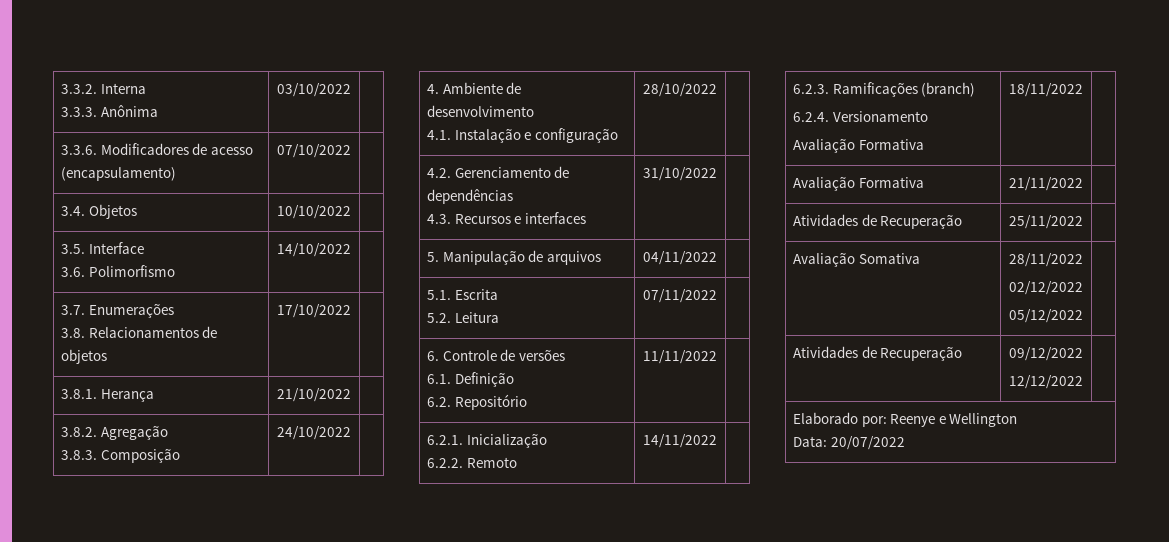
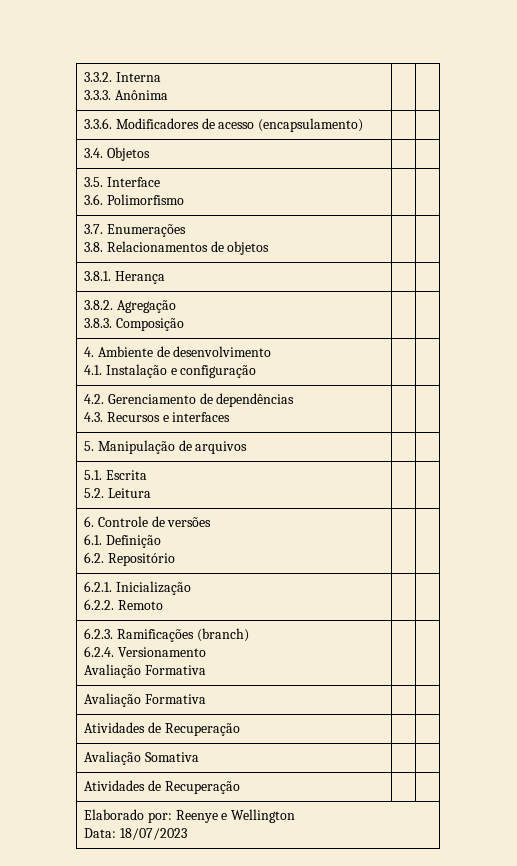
  3.3.2. Interna
- 3.3.3. Anônima | 03/10/2022 |
+ 3.3.3. Anônima | |
- 3.3.6. Modificadores de acesso (encapsulamento) | 07/10/2022 |
+ 3.3.6. Modificadores de acesso (encapsulamento) | |
- 3.4. Objetos | 10/10/2022 |
+ 3.4. Objetos | |
  3.5. Interface
- 3.6. Polimorfismo | 14/10/2022 |
+ 3.6. Polimorfismo | |
  3.7. Enumerações
- 3.8. Relacionamentos de objetos | 17/10/2022 |
+ 3.8. Relacionamentos de objetos | |
- 3.8.1. Herança | 21/10/2022 |
+ 3.8.1. Herança | |
  3.8.2. Agregação
- 3.8.3. Composição | 24/10/2022 |
+ 3.8.3. Composição | |
  4. Ambiente de desenvolvimento
- 4.1. Instalação e configuração | 28/10/2022 |
+ 4.1. Instalação e configuração | |
  4.2. Gerenciamento de dependências
- 4.3. Recursos e interfaces | 31/10/2022 |
+ 4.3. Recursos e interfaces | |
- 5. Manipulação de arquivos | 04/11/2022 |
+ 5. Manipulação de arquivos | |
  5.1. Escrita
- 5.2. Leitura | 07/11/2022 |
+ 5.2. Leitura | |
  6. Controle de versões
  6.1. Definição
- 6.2. Repositório | 11/11/2022 |
+ 6.2. Repositório | |
  6.2.1. Inicialização
- 6.2.2. Remoto | 14/11/2022 |
+ 6.2.2. Remoto | |
  6.2.3. Ramificações (branch)
  6.2.4. Versionamento
- Avaliação Formativa | 18/11/2022 |
- Avaliação Formativa | 21/11/2022 |
- Atividades de Recuperação | 25/11/2022 |
+ Avaliação Formativa | |
+ Avaliação Formativa | |
+ Atividades de Recuperação | |
- Avaliação Somativa | 28/11/2022
- 02/12/2022
- 05/12/2022 |
- Atividades de Recuperação | 09/12/2022
- 12/12/2022 |
+ Avaliação Somativa | |
+ Atividades de Recuperação | |
  Elaborado por: Reenye e Wellington
- Data: 20/07/2022
+ Data: 18/07/2023

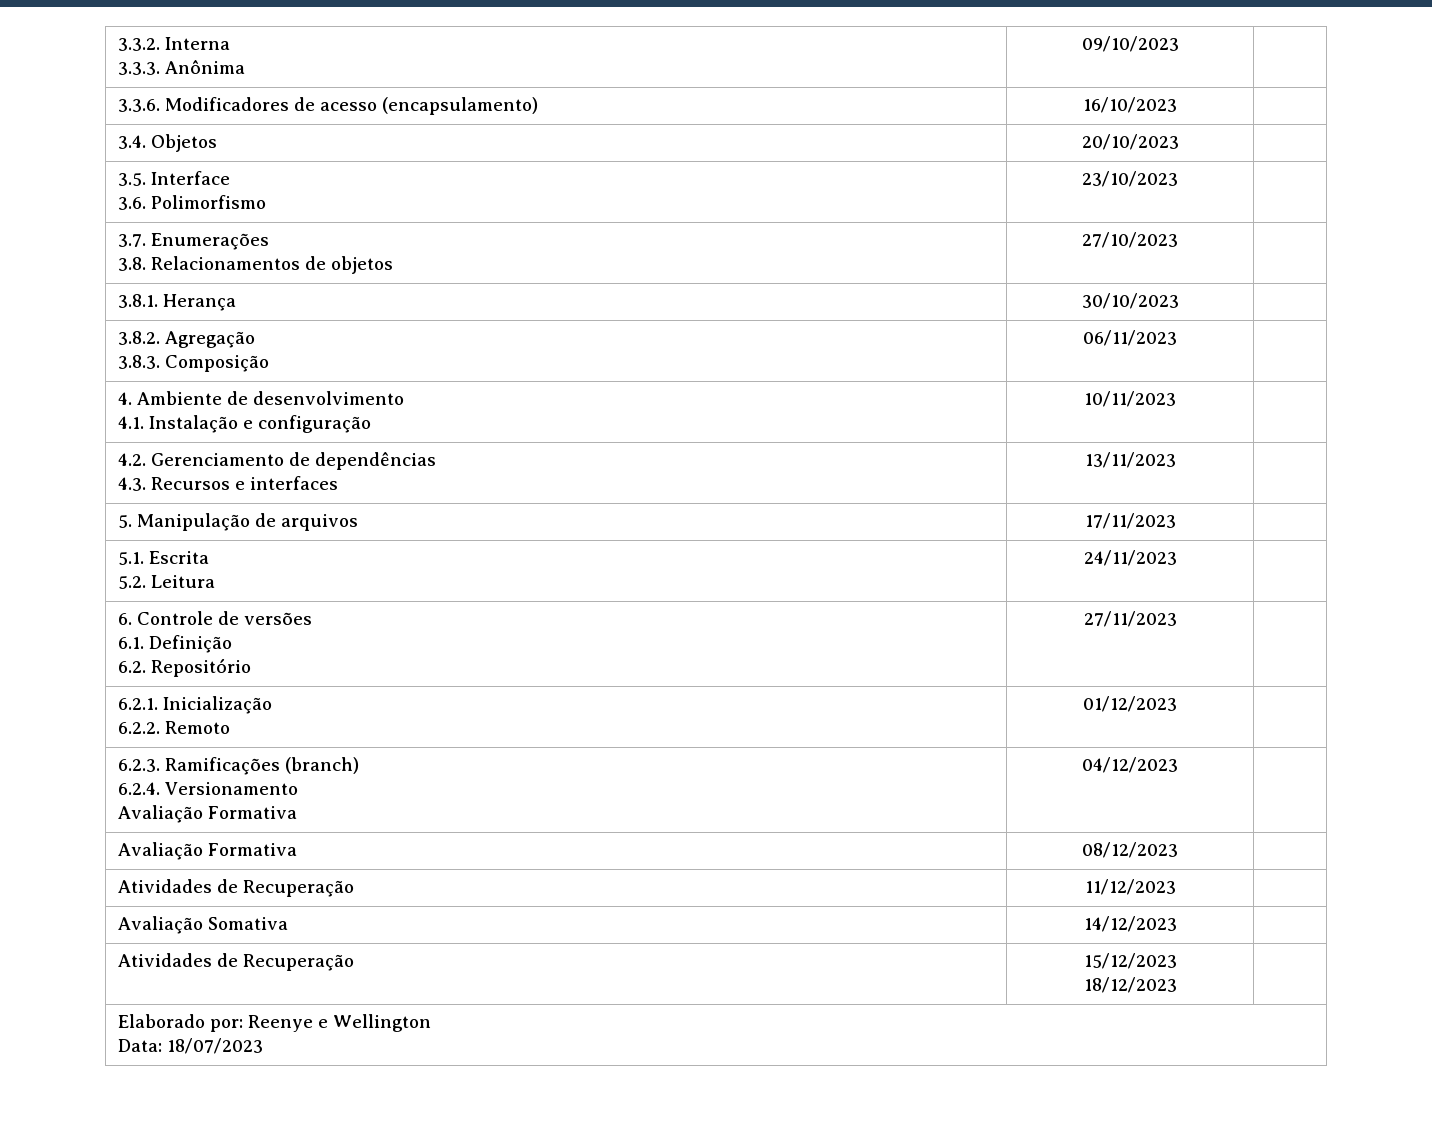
  3.3.2. Interna
- 3.3.3. Anônima | |
+ 3.3.3. Anônima | 09/10/2023 |
- 3.3.6. Modificadores de acesso (encapsulamento) | |
+ 3.3.6. Modificadores de acesso (encapsulamento) | 16/10/2023 |
- 3.4. Objetos | |
+ 3.4. Objetos | 20/10/2023 |
  3.5. Interface
- 3.6. Polimorfismo | |
+ 3.6. Polimorfismo | 23/10/2023 |
  3.7. Enumerações
- 3.8. Relacionamentos de objetos | |
+ 3.8. Relacionamentos de objetos | 27/10/2023 |
- 3.8.1. Herança | |
+ 3.8.1. Herança | 30/10/2023 |
  3.8.2. Agregação
- 3.8.3. Composição | |
+ 3.8.3. Composição | 06/11/2023 |
  4. Ambiente de desenvolvimento
- 4.1. Instalação e configuração | |
+ 4.1. Instalação e configuração | 10/11/2023 |
  4.2. Gerenciamento de dependências
- 4.3. Recursos e interfaces | |
+ 4.3. Recursos e interfaces | 13/11/2023 |
- 5. Manipulação de arquivos | |
+ 5. Manipulação de arquivos | 17/11/2023 |
  5.1. Escrita
- 5.2. Leitura | |
+ 5.2. Leitura | 24/11/2023 |
  6. Controle de versões
  6.1. Definição
- 6.2. Repositório | |
+ 6.2. Repositório | 27/11/2023 |
  6.2.1. Inicialização
- 6.2.2. Remoto | |
+ 6.2.2. Remoto | 01/12/2023 |
  6.2.3. Ramificações (branch)
  6.2.4. Versionamento
- Avaliação Formativa | |
- Avaliação Formativa | |
- Atividades de Recuperação | |
+ Avaliação Formativa | 04/12/2023 |
+ Avaliação Formativa | 08/12/2023 |
+ Atividades de Recuperação | 11/12/2023 |
- Avaliação Somativa | |
- Atividades de Recuperação | |
+ Avaliação Somativa | 14/12/2023 |
+ Atividades de Recuperação | 15/12/2023
+ 18/12/2023 |

